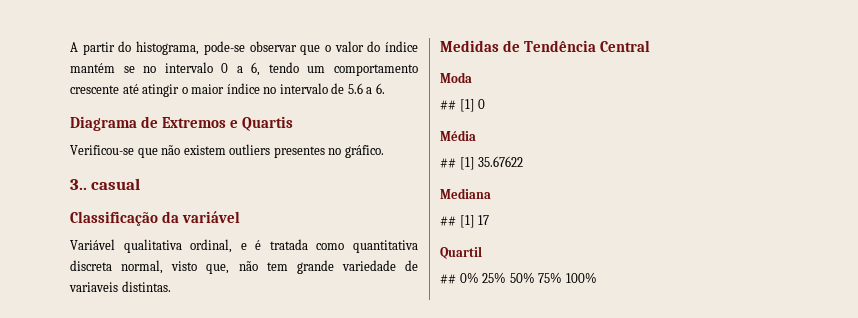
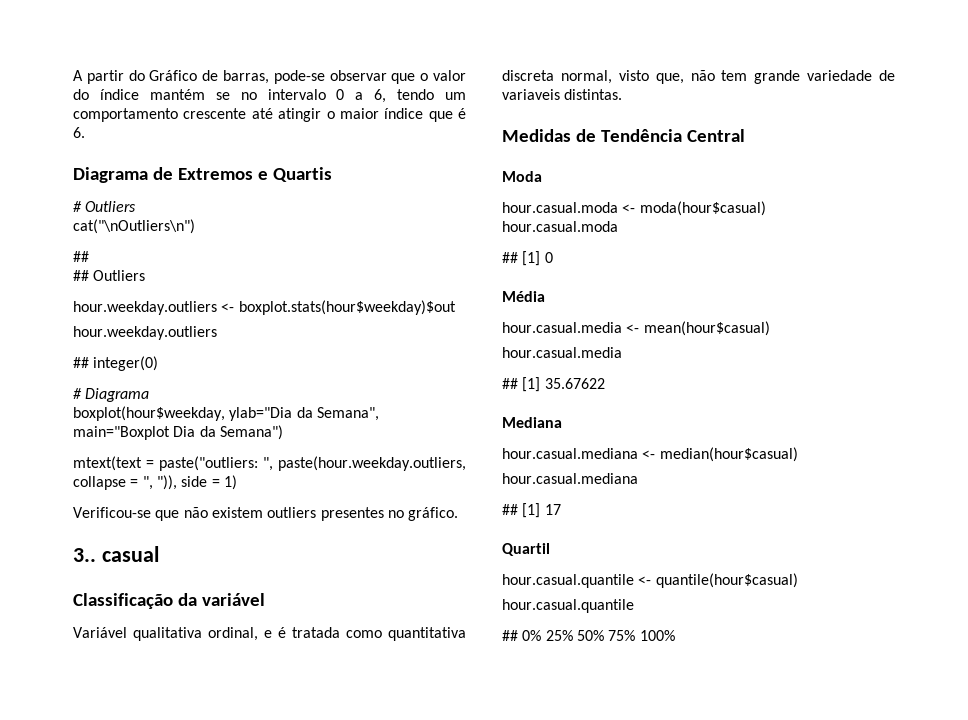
- A partir do histograma, pode-se observar que o valor do índice mantém se no intervalo 0 a 6, tendo um comportamento crescente até atingir o maior índice no intervalo de 5.6 a 6.
+ A partir do Gráfico de barras, pode-se observar que o valor do índice mantém se no intervalo 0 a 6, tendo um comportamento crescente até atingir o maior índice que é 6.
+ # Outliers
+ cat("\nOutliers\n")
+ ##
+ ## Outliers
+ hour.weekday.outliers <- boxplot.stats(hour$weekday)$out
+ hour.weekday.outliers
+ ## integer(0)
+ # Diagrama
+ boxplot(hour$weekday, ylab="Dia da Semana", main="Boxplot Dia da Semana")
+ mtext(text = paste("outliers: ", paste(hour.weekday.outliers, collapse = ", ")), side = 1)
+ hour.casual.moda <- moda(hour$casual)
+ hour.casual.moda
+ hour.casual.media <- mean(hour$casual)
+ hour.casual.media
+ hour.casual.mediana <- median(hour$casual)
+ hour.casual.mediana
+ hour.casual.quantile <- quantile(hour$casual)
+ hour.casual.quantile

